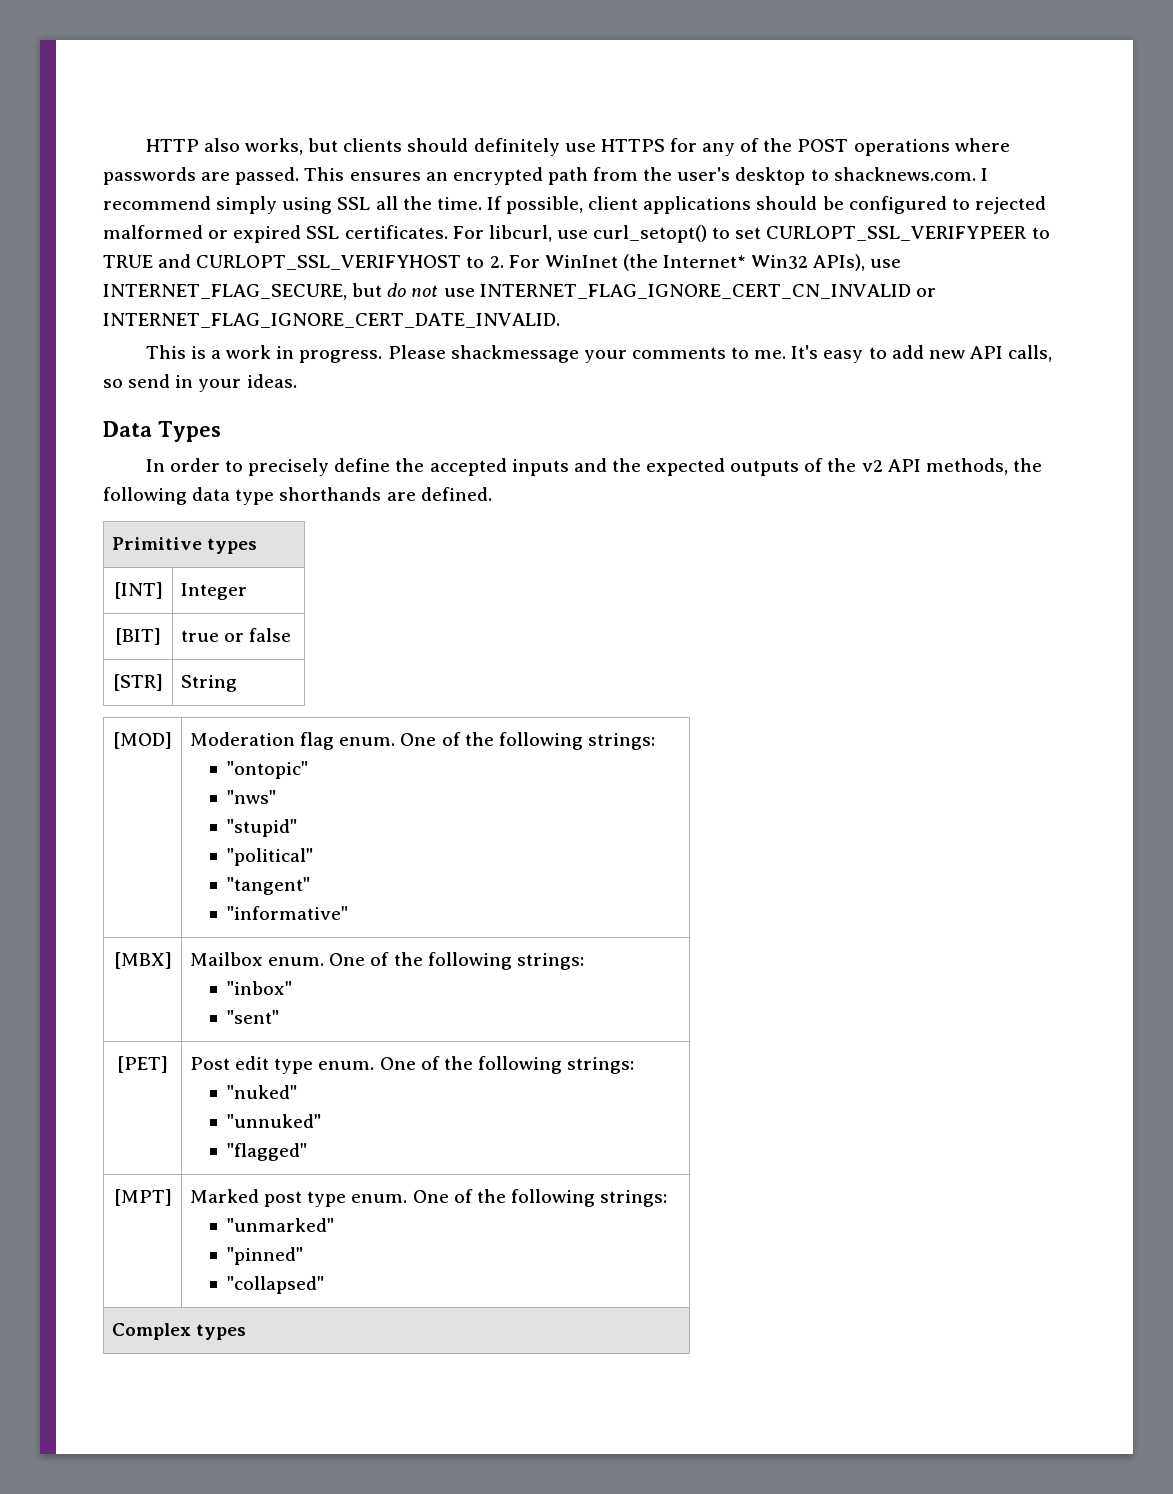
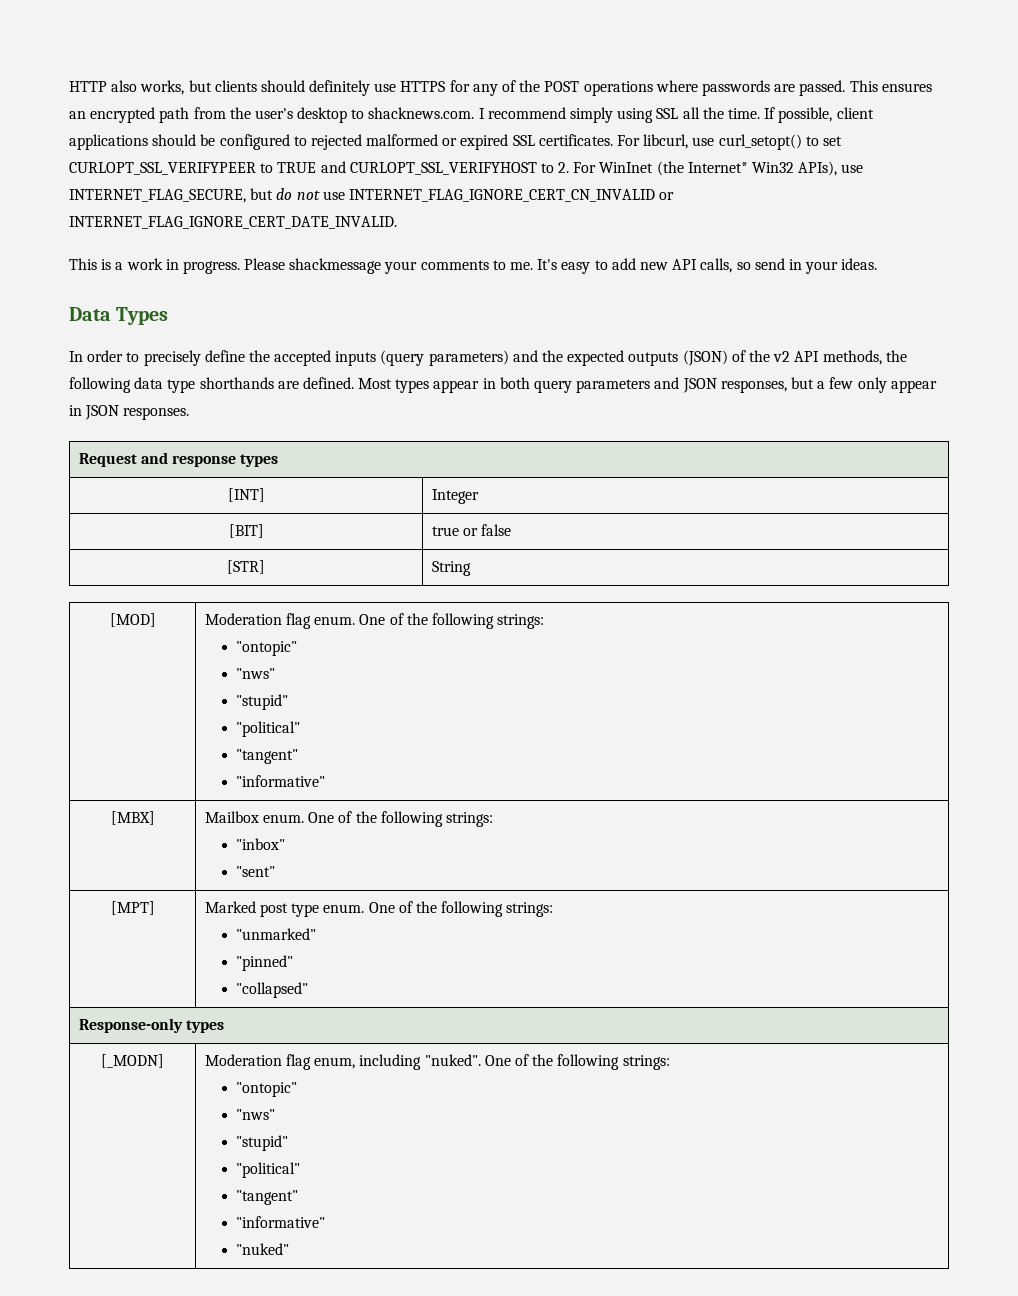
- In order to precisely define the accepted inputs and the expected outputs of the v2 API methods, the following data type shorthands are defined.
- Primitive types
+ In order to precisely define the accepted inputs (query parameters) and the expected outputs (JSON) of the v2 API methods, the following data type shorthands are defined. Most types appear in both query parameters and JSON responses, but a few only appear in JSON responses.
+ Request and response types
- [PET] | Post edit type enum. One of the following strings:
- "nuked"
- "unnuked"
- "flagged"
- Complex types
+ Response-only types
+ [_MODN] | Moderation flag enum, including "nuked". One of the following strings:
+ "ontopic"
+ "nws"
+ "stupid"
+ "political"
+ "tangent"
+ "informative"
+ "nuked"

